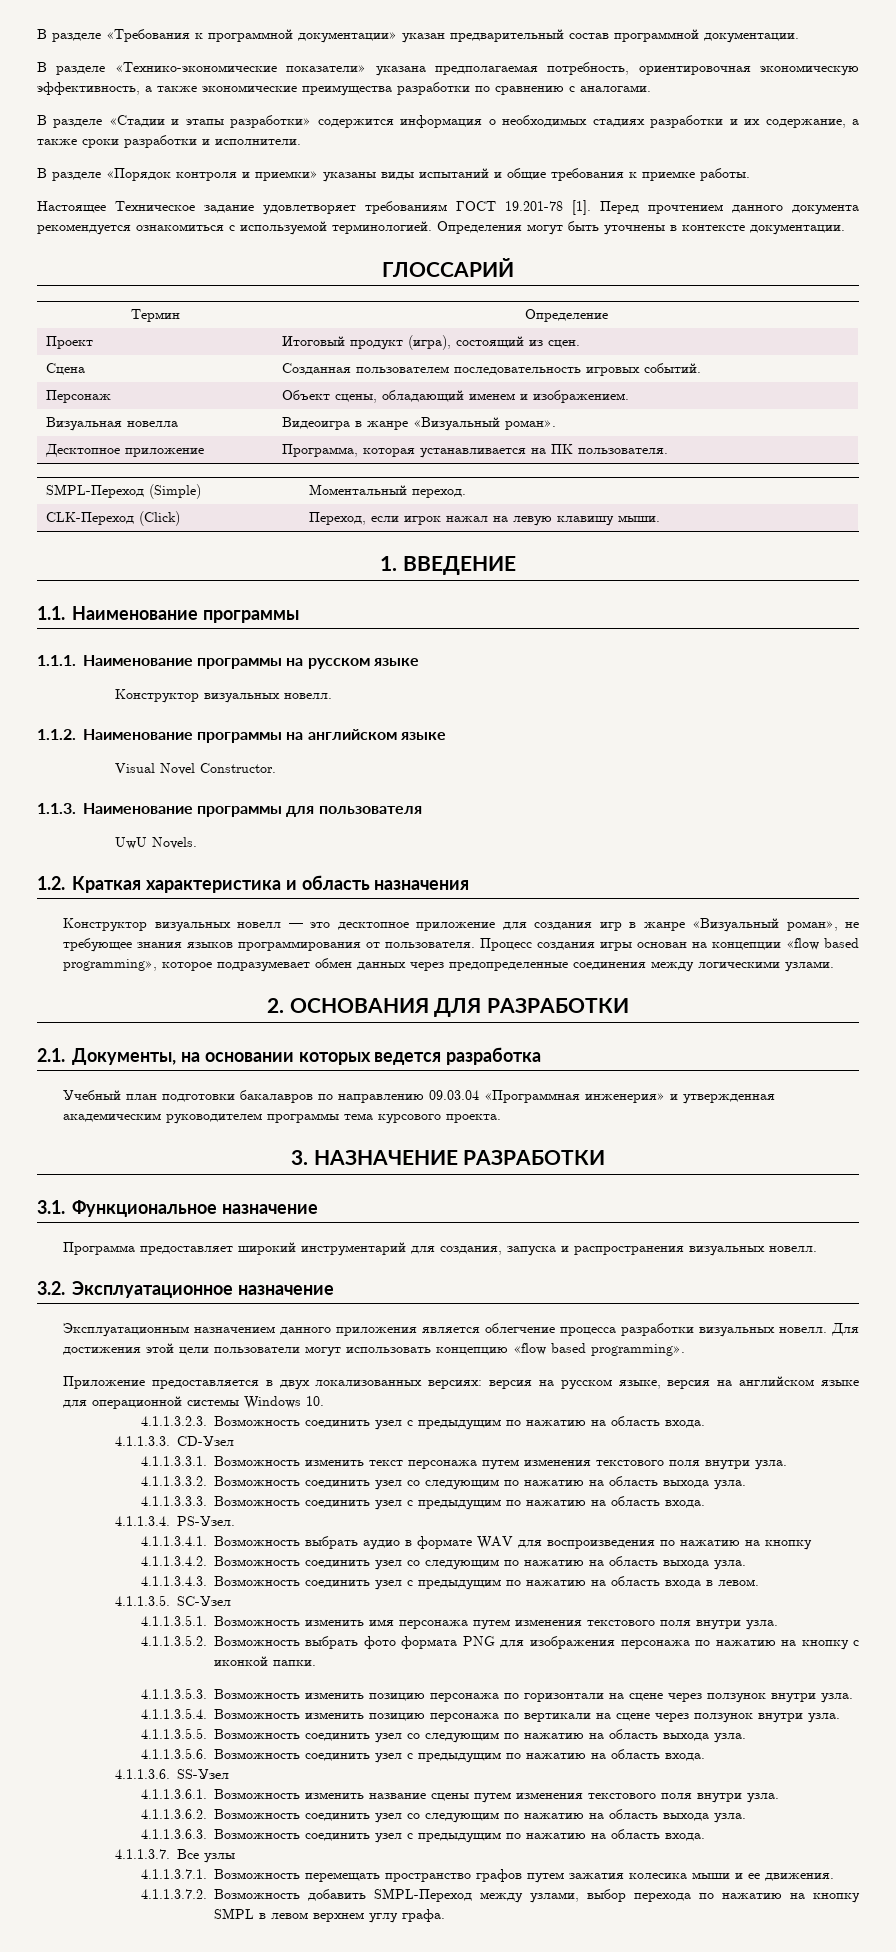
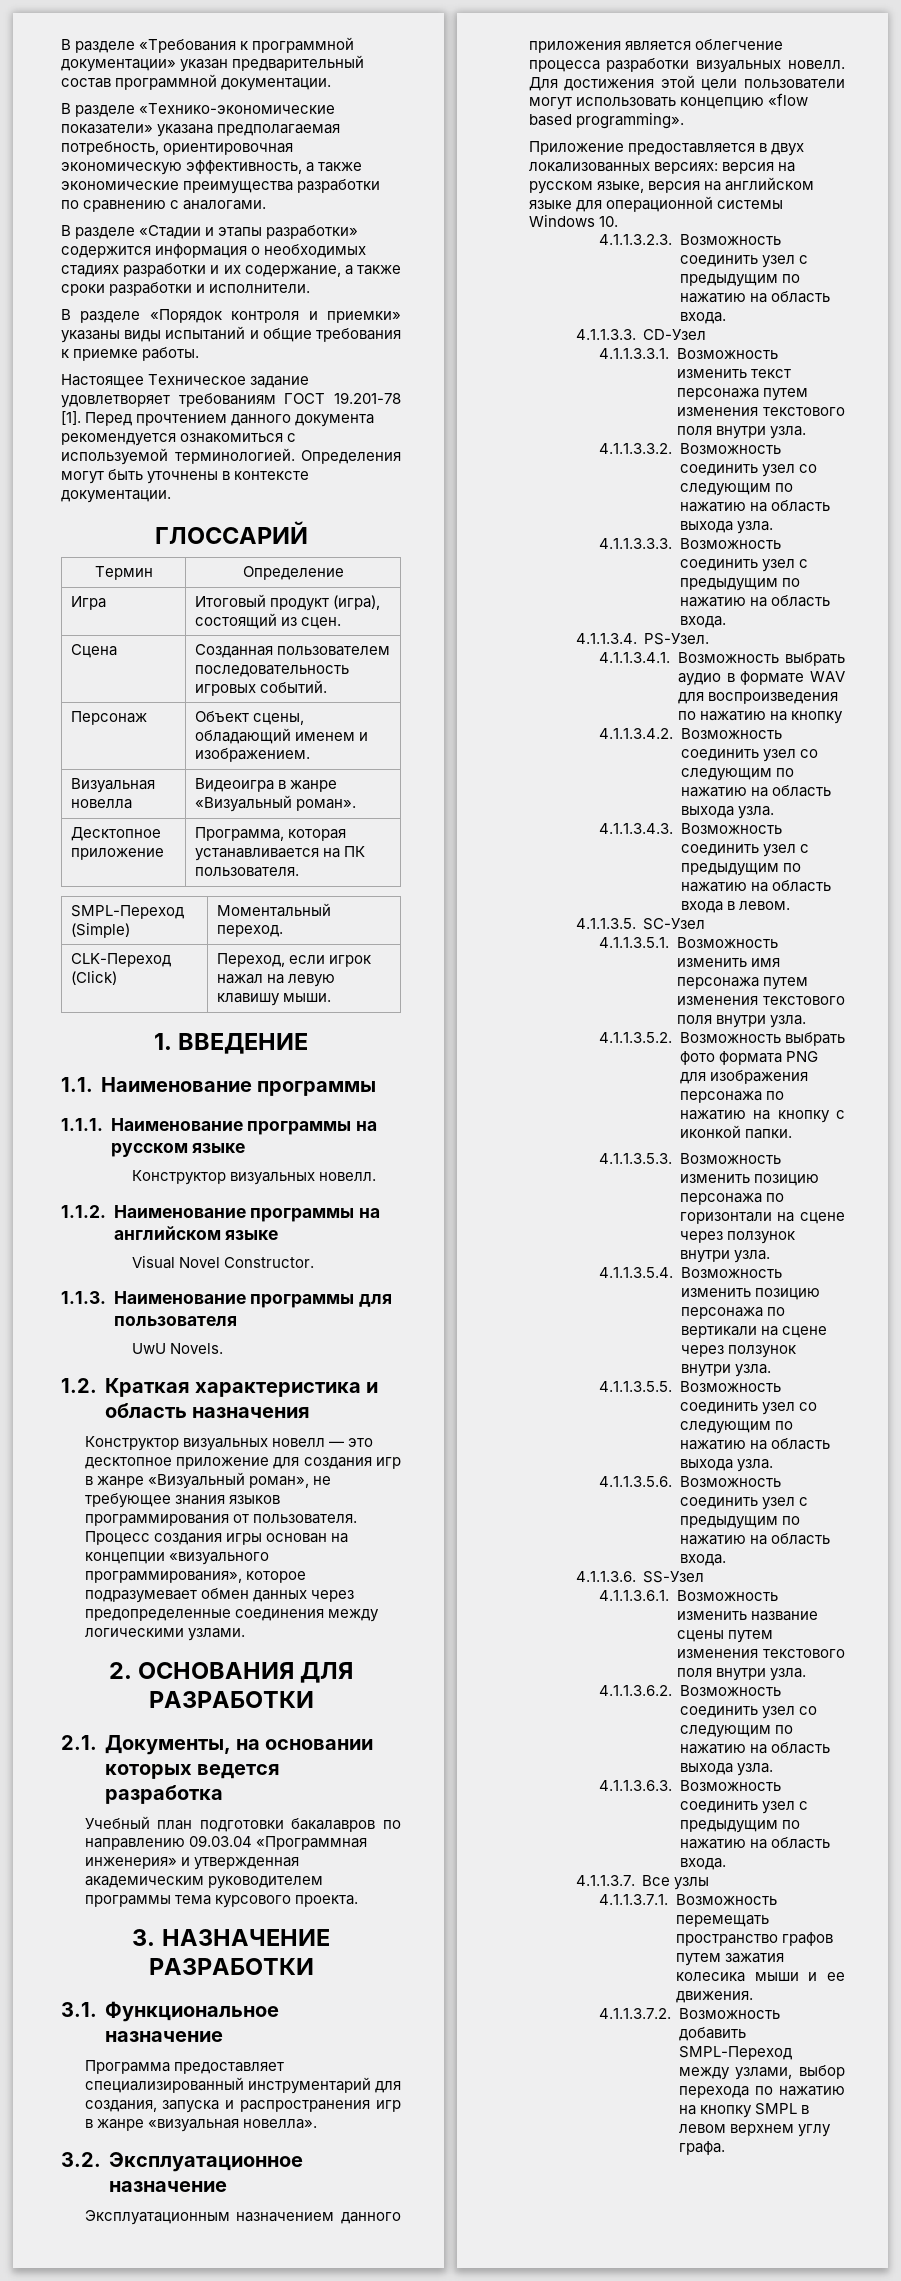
- Проект | Итоговый продукт (игра), состоящий из сцен.
+ Игра | Итоговый продукт (игра), состоящий из сцен.
- Процесс создания игры основан на концепции «flow based programming», которое подразумевает обмен данных через предопределенные соединения между логическими узлами.
+ Процесс создания игры основан на концепции «визуального программирования», которое подразумевает обмен данных через предопределенные соединения между логическими узлами.
- Программа предоставляет широкий инструментарий для создания, запуска и распространения визуальных новелл.
+ Программа предоставляет специализированный инструментарий для создания, запуска и распространения игр в жанре «визуальная новелла».

